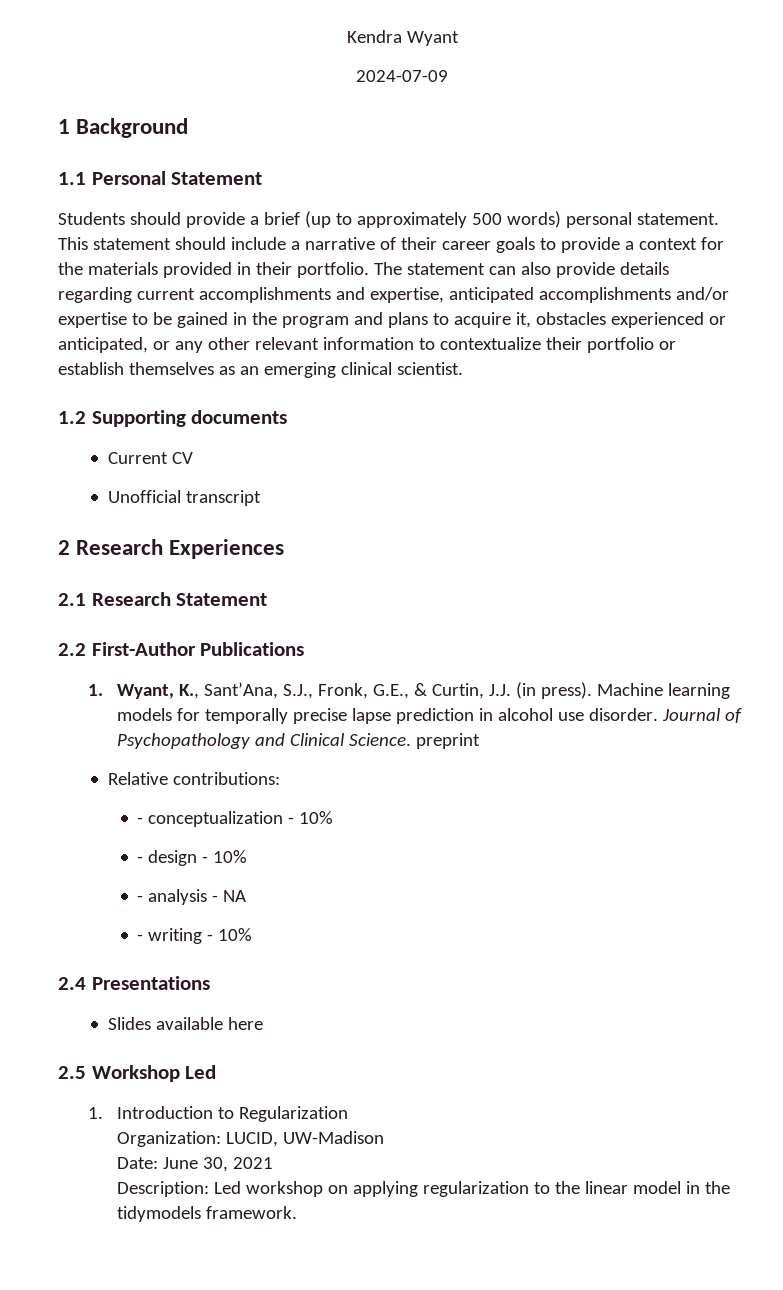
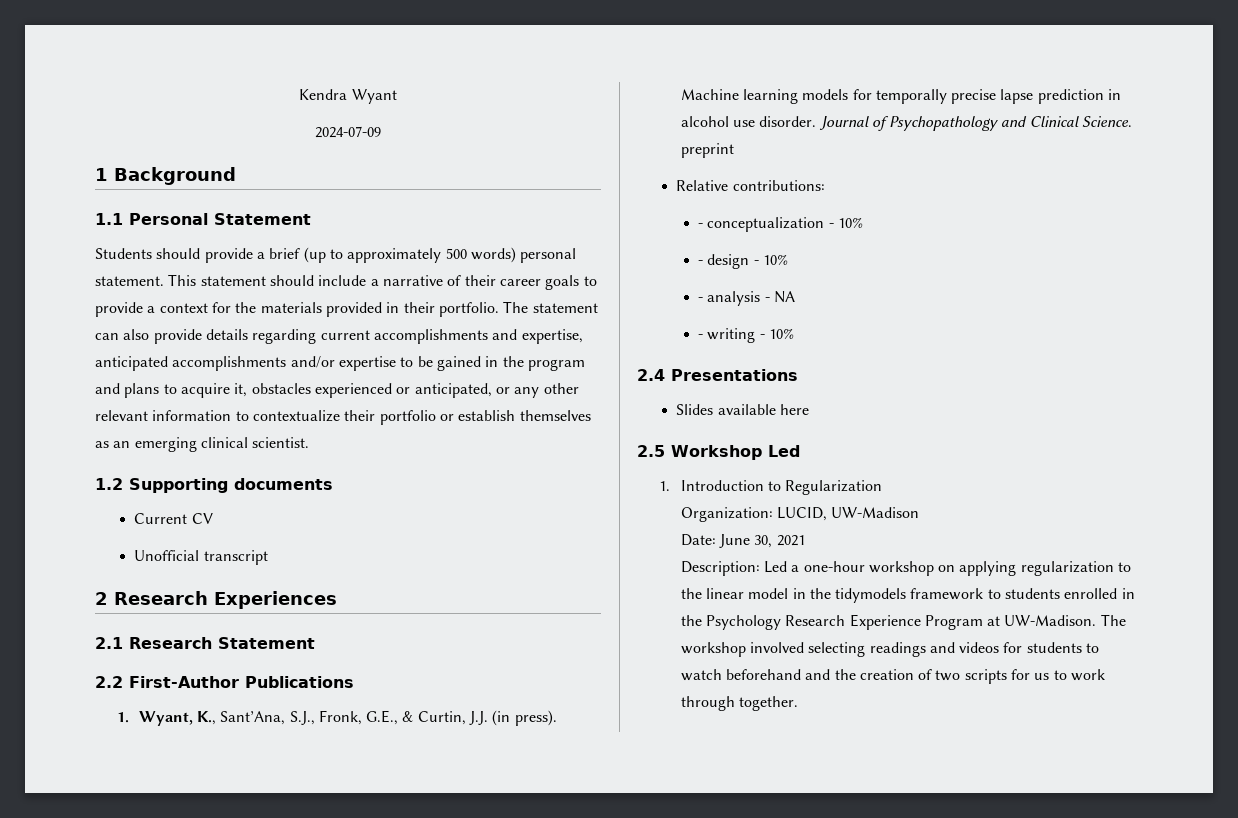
- Description: Led workshop on applying regularization to the linear model in the tidymodels framework.
+ Description: Led a one-hour workshop on applying regularization to the linear model in the tidymodels framework to students enrolled in the Psychology Research Experience Program at UW-Madison. The workshop involved selecting readings and videos for students to watch beforehand and the creation of two scripts for us to work through together.

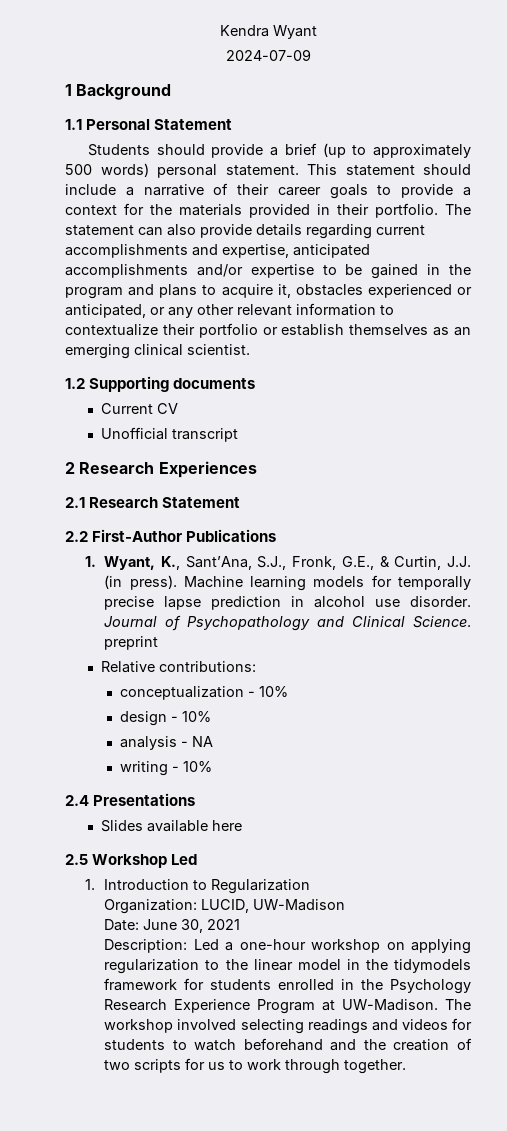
- - conceptualization - 10%
+ conceptualization - 10%
- - design - 10%
+ design - 10%
- - analysis - NA
+ analysis - NA
- - writing - 10%
+ writing - 10%
- Description: Led a one-hour workshop on applying regularization to the linear model in the tidymodels framework to students enrolled in the Psychology Research Experience Program at UW-Madison.
+ Description: Led a one-hour workshop on applying regularization to the linear model in the tidymodels framework for students enrolled in the Psychology Research Experience Program at UW-Madison.

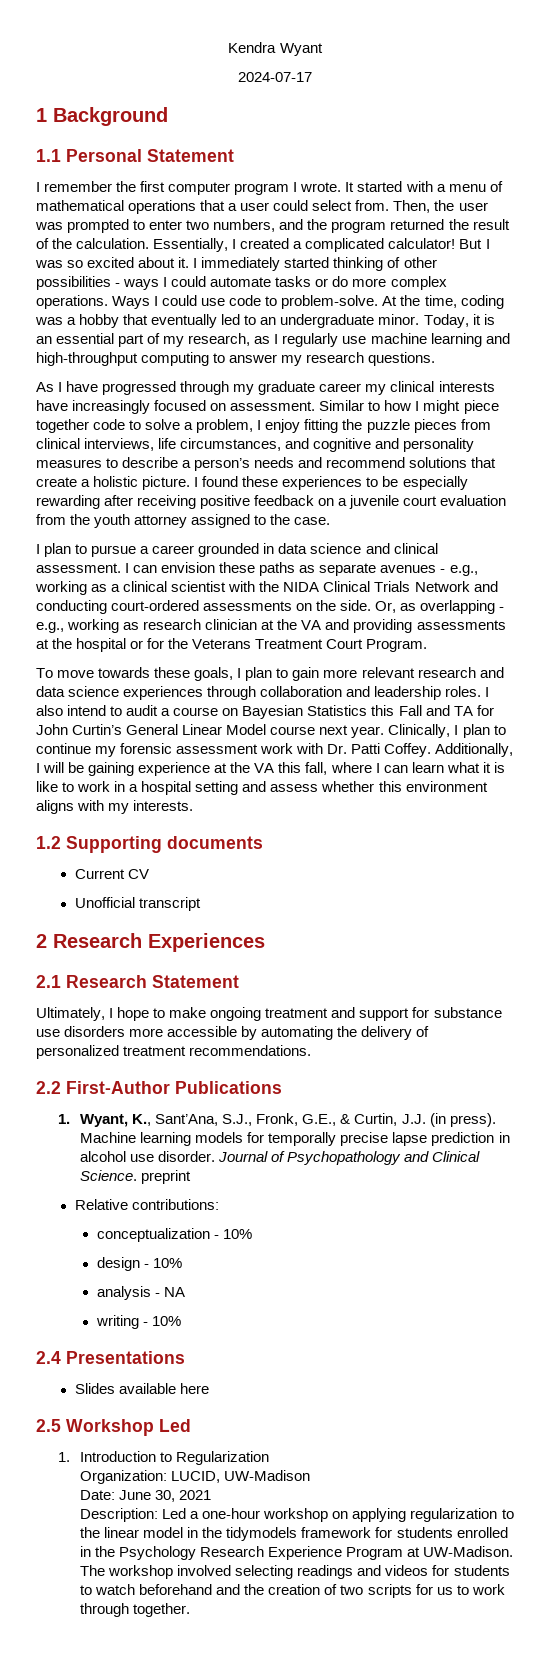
- 2024-07-09
+ 2024-07-17
- Students should provide a brief (up to approximately 500 words) personal statement. This statement should include a narrative of their career goals to provide a context for the materials provided in their portfolio. The statement can also provide details regarding current accomplishments and expertise, anticipated accomplishments and/or expertise to be gained in the program and plans to acquire it, obstacles experienced or anticipated, or any other relevant information to contextualize their portfolio or establish themselves as an emerging clinical scientist.
+ I remember the first computer program I wrote. It started with a menu of mathematical operations that a user could select from. Then, the user was prompted to enter two numbers, and the program returned the result of the calculation. Essentially, I created a complicated calculator! But I was so excited about it. I immediately started thinking of other possibilities - ways I could automate tasks or do more complex operations. Ways I could use code to problem-solve. At the time, coding was a hobby that eventually led to an undergraduate minor. Today, it is an essential part of my research, as I regularly use machine learning and high-throughput computing to answer my research questions.
+ As I have progressed through my graduate career my clinical interests have increasingly focused on assessment. Similar to how I might piece together code to solve a problem, I enjoy fitting the puzzle pieces from clinical interviews, life circumstances, and cognitive and personality measures to describe a person’s needs and recommend solutions that create a holistic picture. I found these experiences to be especially rewarding after receiving positive feedback on a juvenile court evaluation from the youth attorney assigned to the case.
+ I plan to pursue a career grounded in data science and clinical assessment. I can envision these paths as separate avenues - e.g., working as a clinical scientist with the NIDA Clinical Trials Network and conducting court-ordered assessments on the side. Or, as overlapping - e.g., working as research clinician at the VA and providing assessments at the hospital or for the Veterans Treatment Court Program.
+ To move towards these goals, I plan to gain more relevant research and data science experiences through collaboration and leadership roles. I also intend to audit a course on Bayesian Statistics this Fall and TA for John Curtin’s General Linear Model course next year. Clinically, I plan to continue my forensic assessment work with Dr. Patti Coffey. Additionally, I will be gaining experience at the VA this fall, where I can learn what it is like to work in a hospital setting and assess whether this environment aligns with my interests.
+ Ultimately, I hope to make ongoing treatment and support for substance use disorders more accessible by automating the delivery of personalized treatment recommendations.

